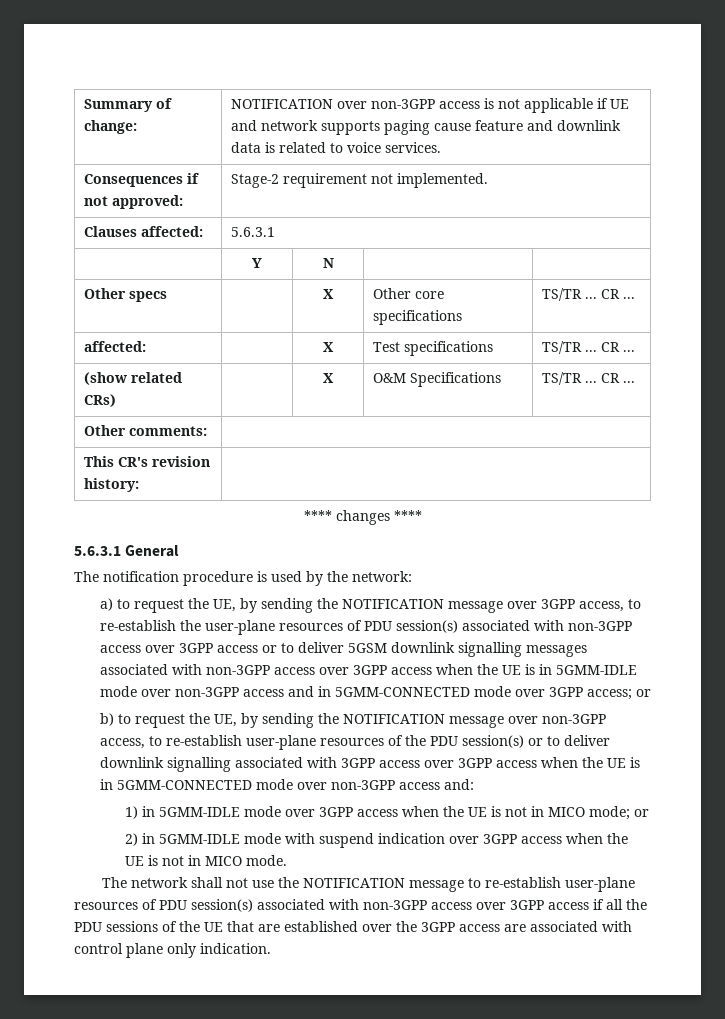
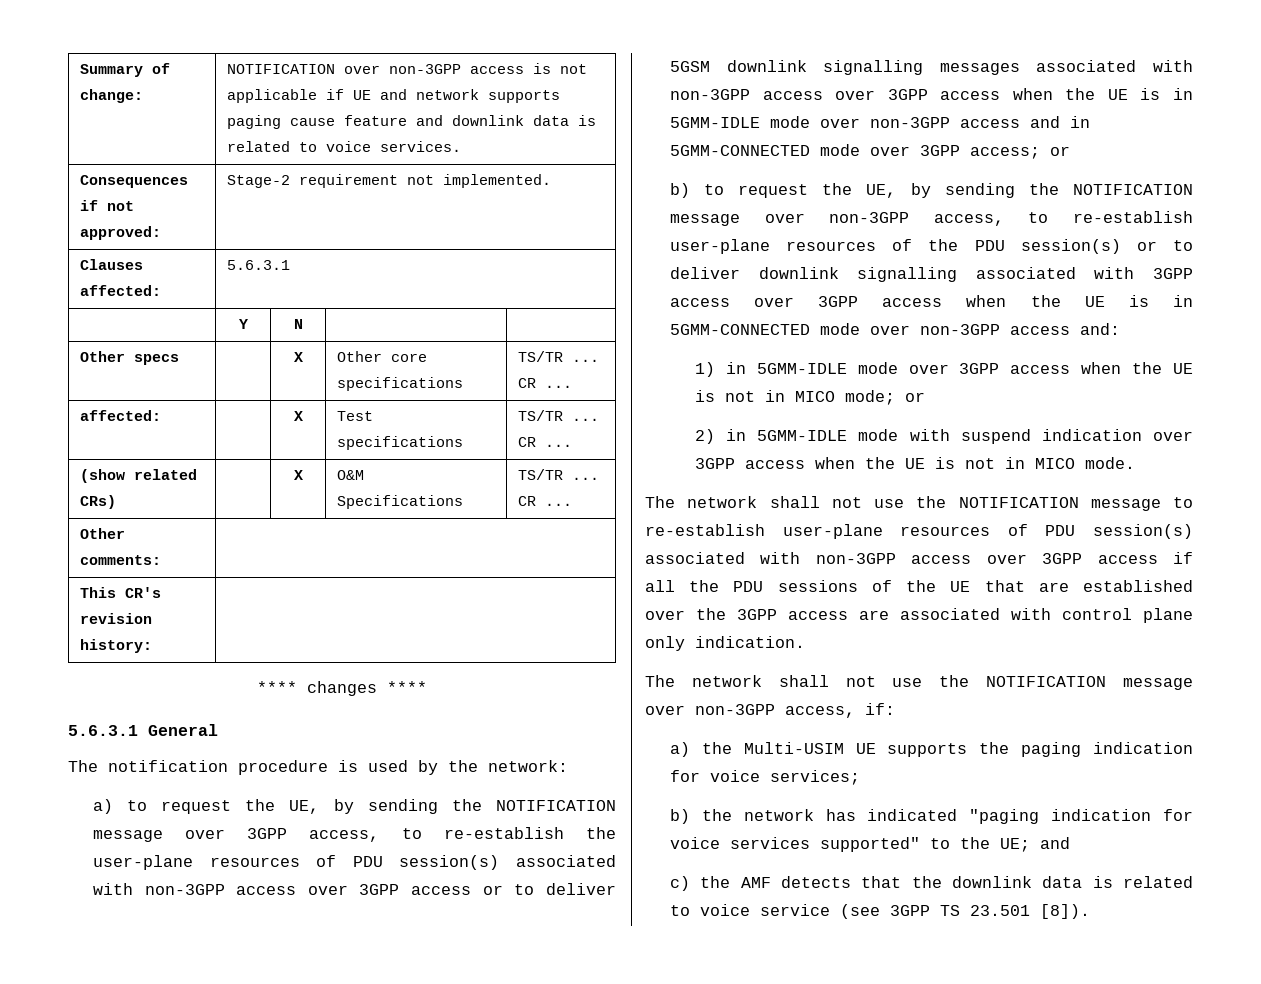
+ The network shall not use the NOTIFICATION message over non-3GPP access, if:
+ a) the Multi-USIM UE supports the paging indication for voice services;
+ b) the network has indicated "paging indication for voice services supported" to the UE; and
+ c) the AMF detects that the downlink data is related to voice service (see 3GPP TS 23.501 [8]).

